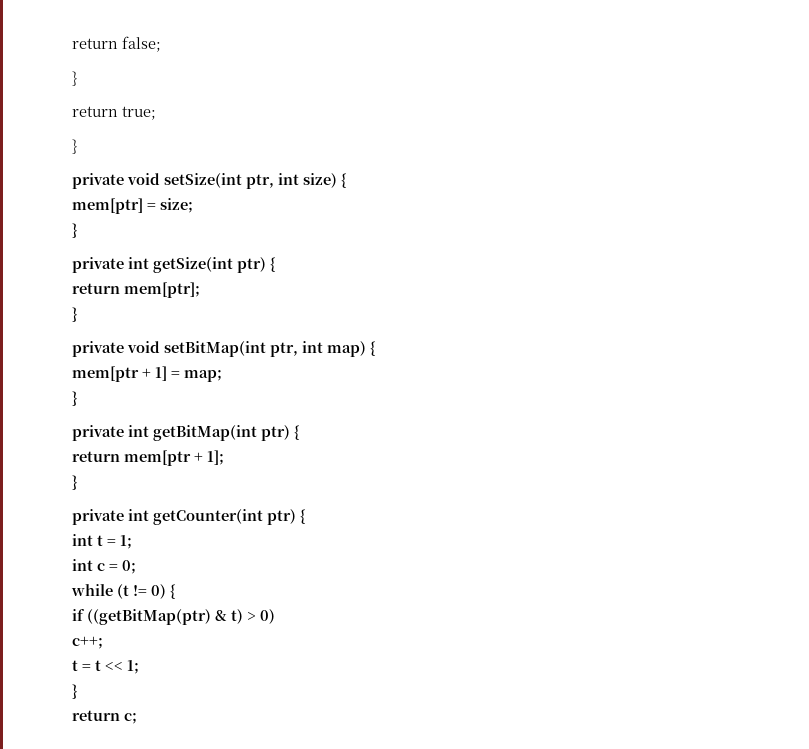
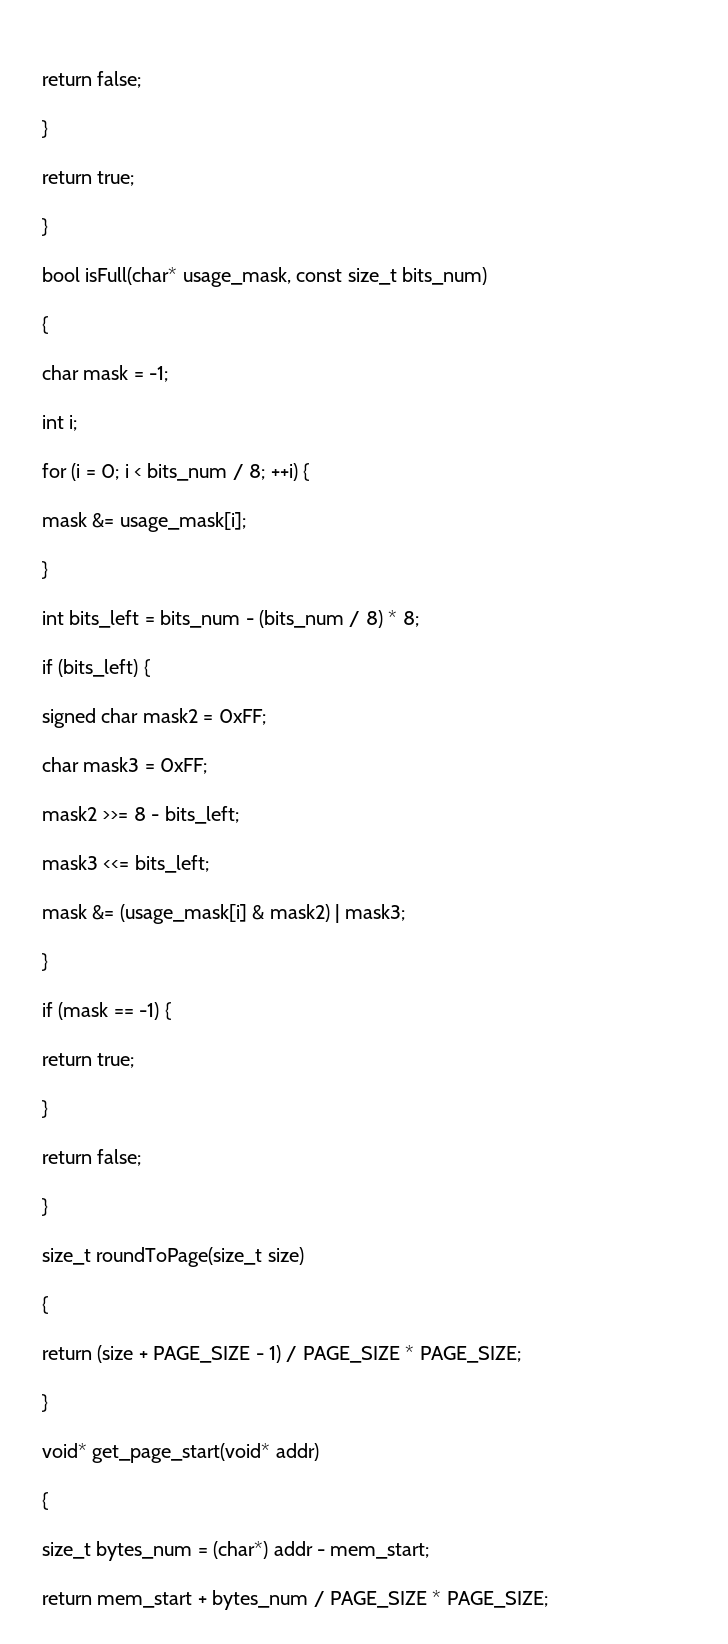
- private void setSize(int ptr, int size) {
- mem[ptr] = size;
+ bool isFull(char* usage_mask, const size_t bits_num)
+ {
+ char mask = -1;
+ int i;
+ for (i = 0; i < bits_num / 8; ++i) {
+ mask &= usage_mask[i];
  }
- private int getSize(int ptr) {
- return mem[ptr];
+ int bits_left = bits_num - (bits_num / 8) * 8;
+ if (bits_left) {
+ signed char mask2 = 0xFF;
+ char mask3 = 0xFF;
+ mask2 >>= 8 - bits_left;
+ mask3 <<= bits_left;
+ mask &= (usage_mask[i] & mask2) | mask3;
  }
- private void setBitMap(int ptr, int map) {
- mem[ptr + 1] = map;
+ if (mask == -1) {
+ return true;
  }
- private int getBitMap(int ptr) {
- return mem[ptr + 1];
+ return false;
  }
- private int getCounter(int ptr) {
- int t = 1;
- int c = 0;
- while (t != 0) {
- if ((getBitMap(ptr) & t) > 0)
- c++;
- t = t << 1;
+ size_t roundToPage(size_t size)
+ {
+ return (size + PAGE_SIZE - 1) / PAGE_SIZE * PAGE_SIZE;
  }
- return c;
+ void* get_page_start(void* addr)
+ {
+ size_t bytes_num = (char*) addr - mem_start;
+ return mem_start + bytes_num / PAGE_SIZE * PAGE_SIZE;

